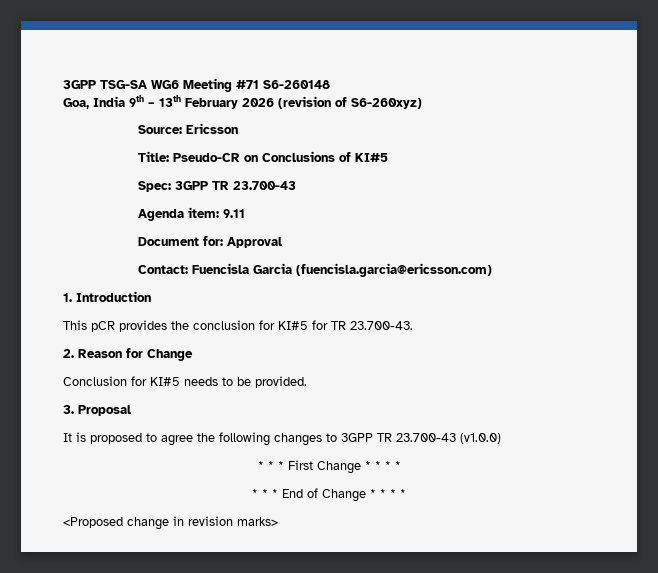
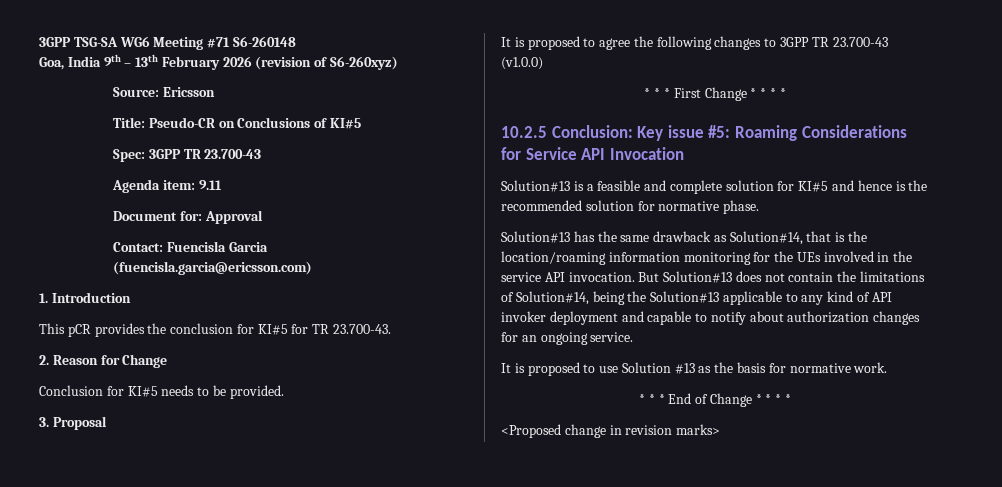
+ 10.2.5 Conclusion: Key issue #5: Roaming Considerations for Service API Invocation
+ Solution#13 is a feasible and complete solution for KI#5 and hence is the recommended solution for normative phase.
+ Solution#13 has the same drawback as Solution#14, that is the location/roaming information monitoring for the UEs involved in the service API invocation. But Solution#13 does not contain the limitations of Solution#14, being the Solution#13 applicable to any kind of API invoker deployment and capable to notify about authorization changes for an ongoing service.
+ It is proposed to use Solution #13 as the basis for normative work.

